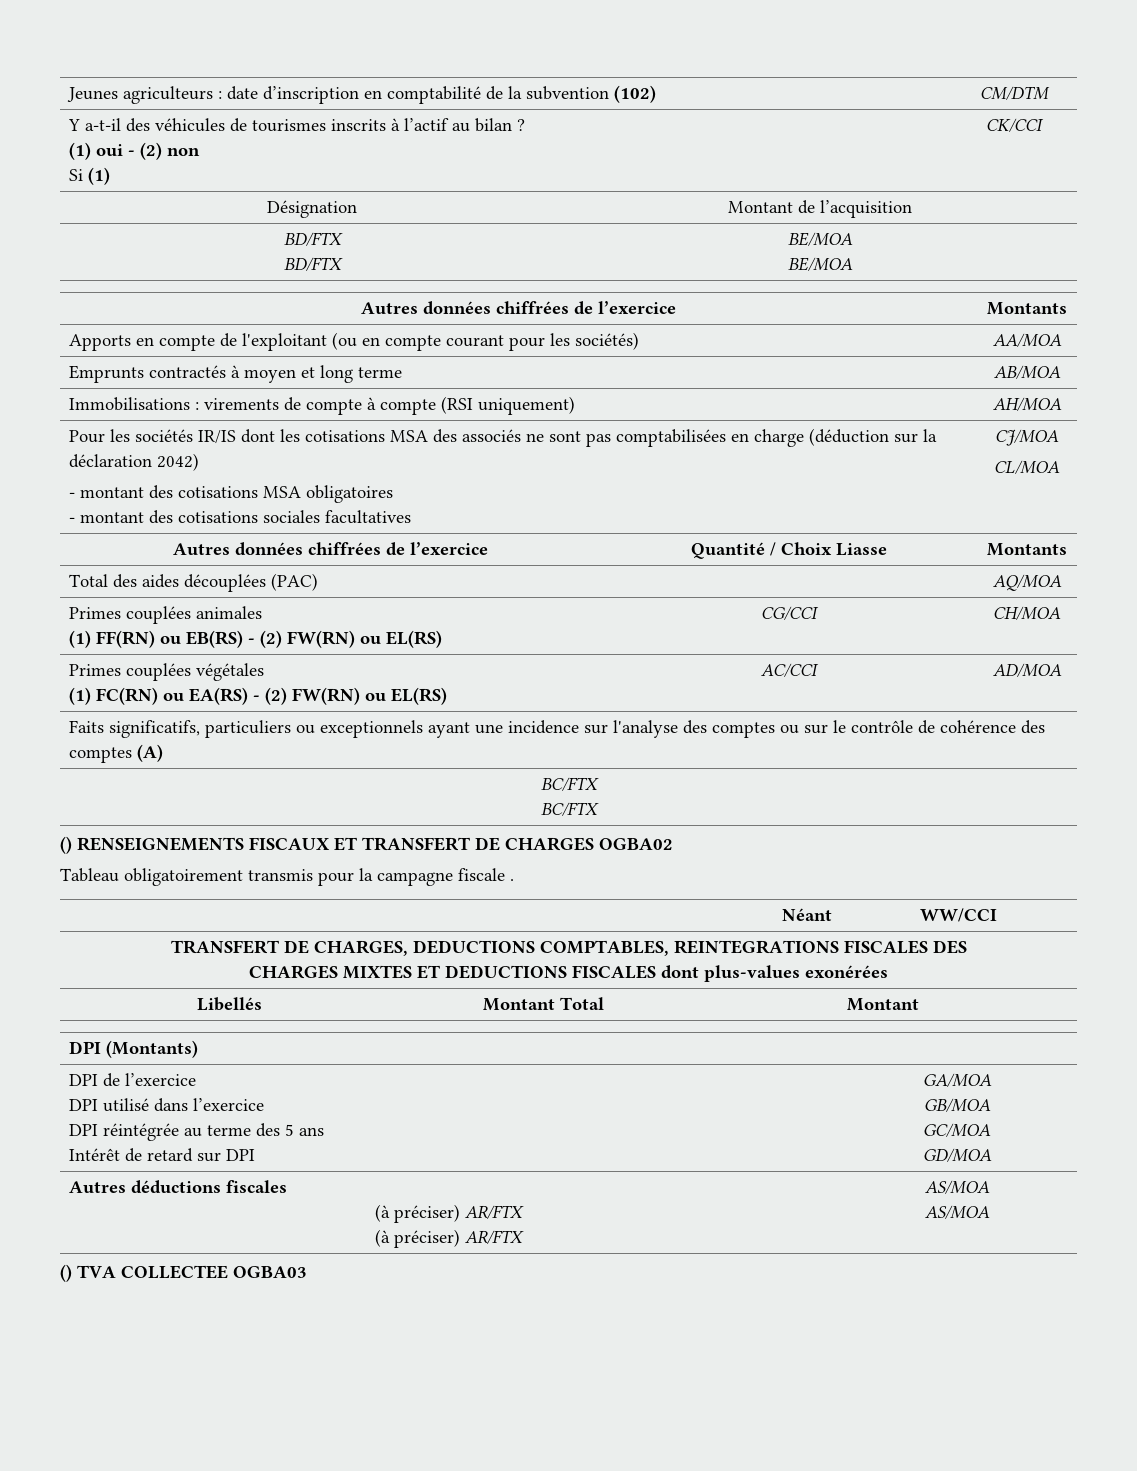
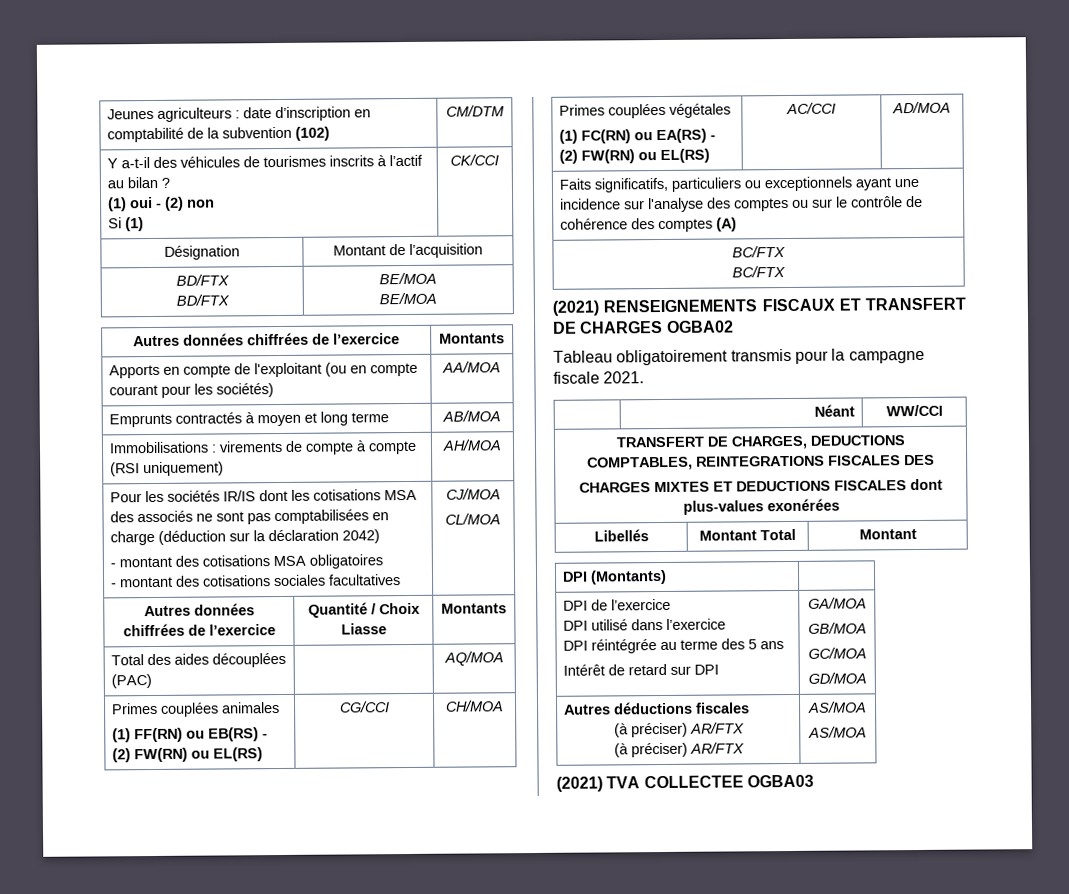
- () RENSEIGNEMENTS FISCAUX ET TRANSFERT DE CHARGES OGBA02
+ (2021) RENSEIGNEMENTS FISCAUX ET TRANSFERT DE CHARGES OGBA02
- Tableau obligatoirement transmis pour la campagne fiscale .
+ Tableau obligatoirement transmis pour la campagne fiscale 2021.
- () TVA COLLECTEE OGBA03
+ (2021) TVA COLLECTEE OGBA03

